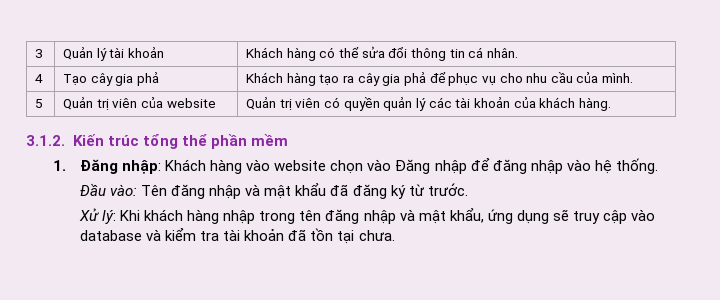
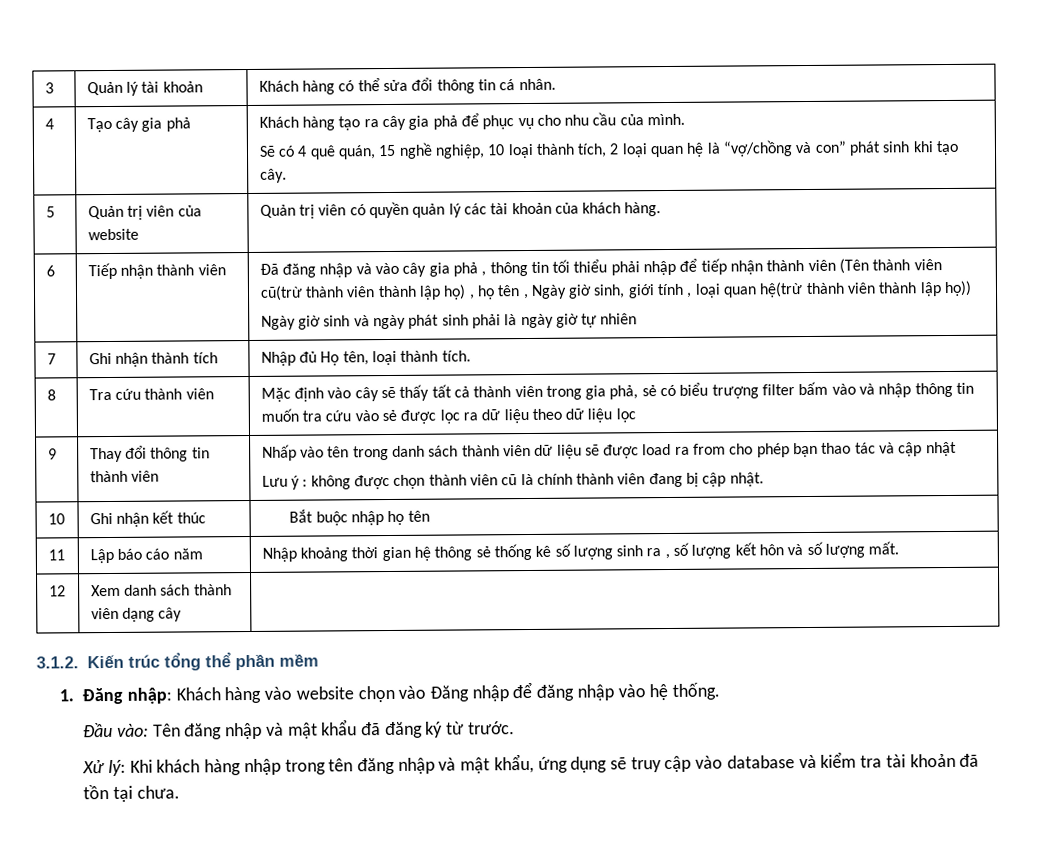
+ Sẽ có 4 quê quán, 15 nghề nghiệp, 10 loại thành tích, 2 loại quan hệ là “vợ/chồng và con” phát sinh khi tạo cây.
+ 6 | Tiếp nhận thành viên | Đã đăng nhập và vào cây gia phả , thông tin tối thiểu phải nhập để tiếp nhận thành viên (Tên thành viên cũ(trừ thành viên thành lập họ) , họ tên , Ngày giờ sinh, giới tính , loại quan hệ(trừ thành viên thành lập họ))
+ Ngày giờ sinh và ngày phát sinh phải là ngày giờ tự nhiên
+ 7 | Ghi nhận thành tích | Nhập đủ Họ tên, loại thành tích.
+ 8 | Tra cứu thành viên | Mặc định vào cây sẽ thấy tất cả thành viên trong gia phả, sẻ có biểu trượng filter bấm vào và nhập thông tin muốn tra cứu vào sẻ được lọc ra dữ liệu theo dữ liệu lọc
+ 9 | Thay đổi thông tin thành viên | Nhấp vào tên trong danh sách thành viên dữ liệu sẽ được load ra from cho phép bạn thao tác và cập nhật
+ Lưu ý : không được chọn thành viên cũ là chính thành viên đang bị cập nhật.
+ 10 | Ghi nhận kết thúc | Bắt buộc nhập họ tên
+ 11 | Lập báo cáo năm | Nhập khoảng thời gian hệ thông sẻ thống kê số lượng sinh ra , số lượng kết hôn và số lượng mất.
+ 12 | Xem danh sách thành viên dạng cây |

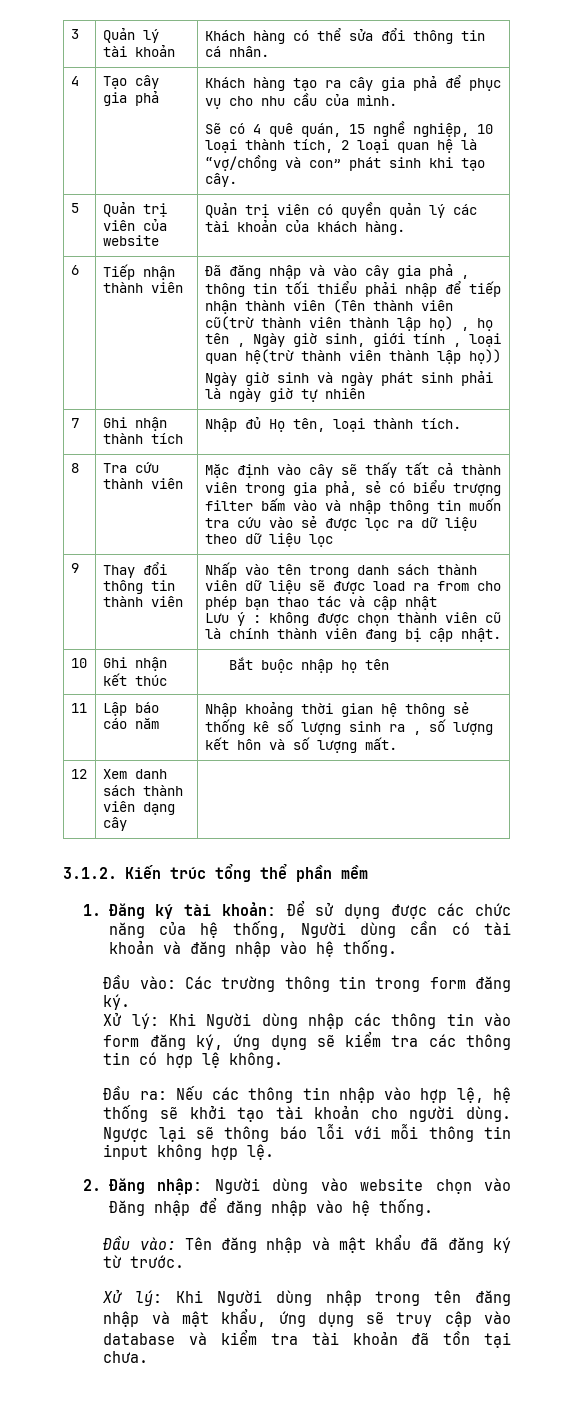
- 1. Đăng nhập: Khách hàng vào website chọn vào Đăng nhập để đăng nhập vào hệ thống.
+ 1. Đăng ký tài khoản: Để sử dụng được các chức năng của hệ thống, Người dùng cần có tài khoản và đăng nhập vào hệ thống.
+ Đầu vào: Các trường thông tin trong form đăng ký.
+ Xử lý: Khi Người dùng nhập các thông tin vào form đăng ký, ứng dụng sẽ kiểm tra các thông tin có hợp lệ không.
+ Đầu ra: Nếu các thông tin nhập vào hợp lệ, hệ thống sẽ khởi tạo tài khoản cho người dùng. Ngược lại sẽ thông báo lỗi với mỗi thông tin input không hợp lệ.
+ 2. Đăng nhập: Người dùng vào website chọn vào Đăng nhập để đăng nhập vào hệ thống.
- Xử lý: Khi khách hàng nhập trong tên đăng nhập và mật khẩu, ứng dụng sẽ truy cập vào database và kiểm tra tài khoản đã tồn tại chưa.
+ Xử lý: Khi Người dùng nhập trong tên đăng nhập và mật khẩu, ứng dụng sẽ truy cập vào database và kiểm tra tài khoản đã tồn tại chưa.

